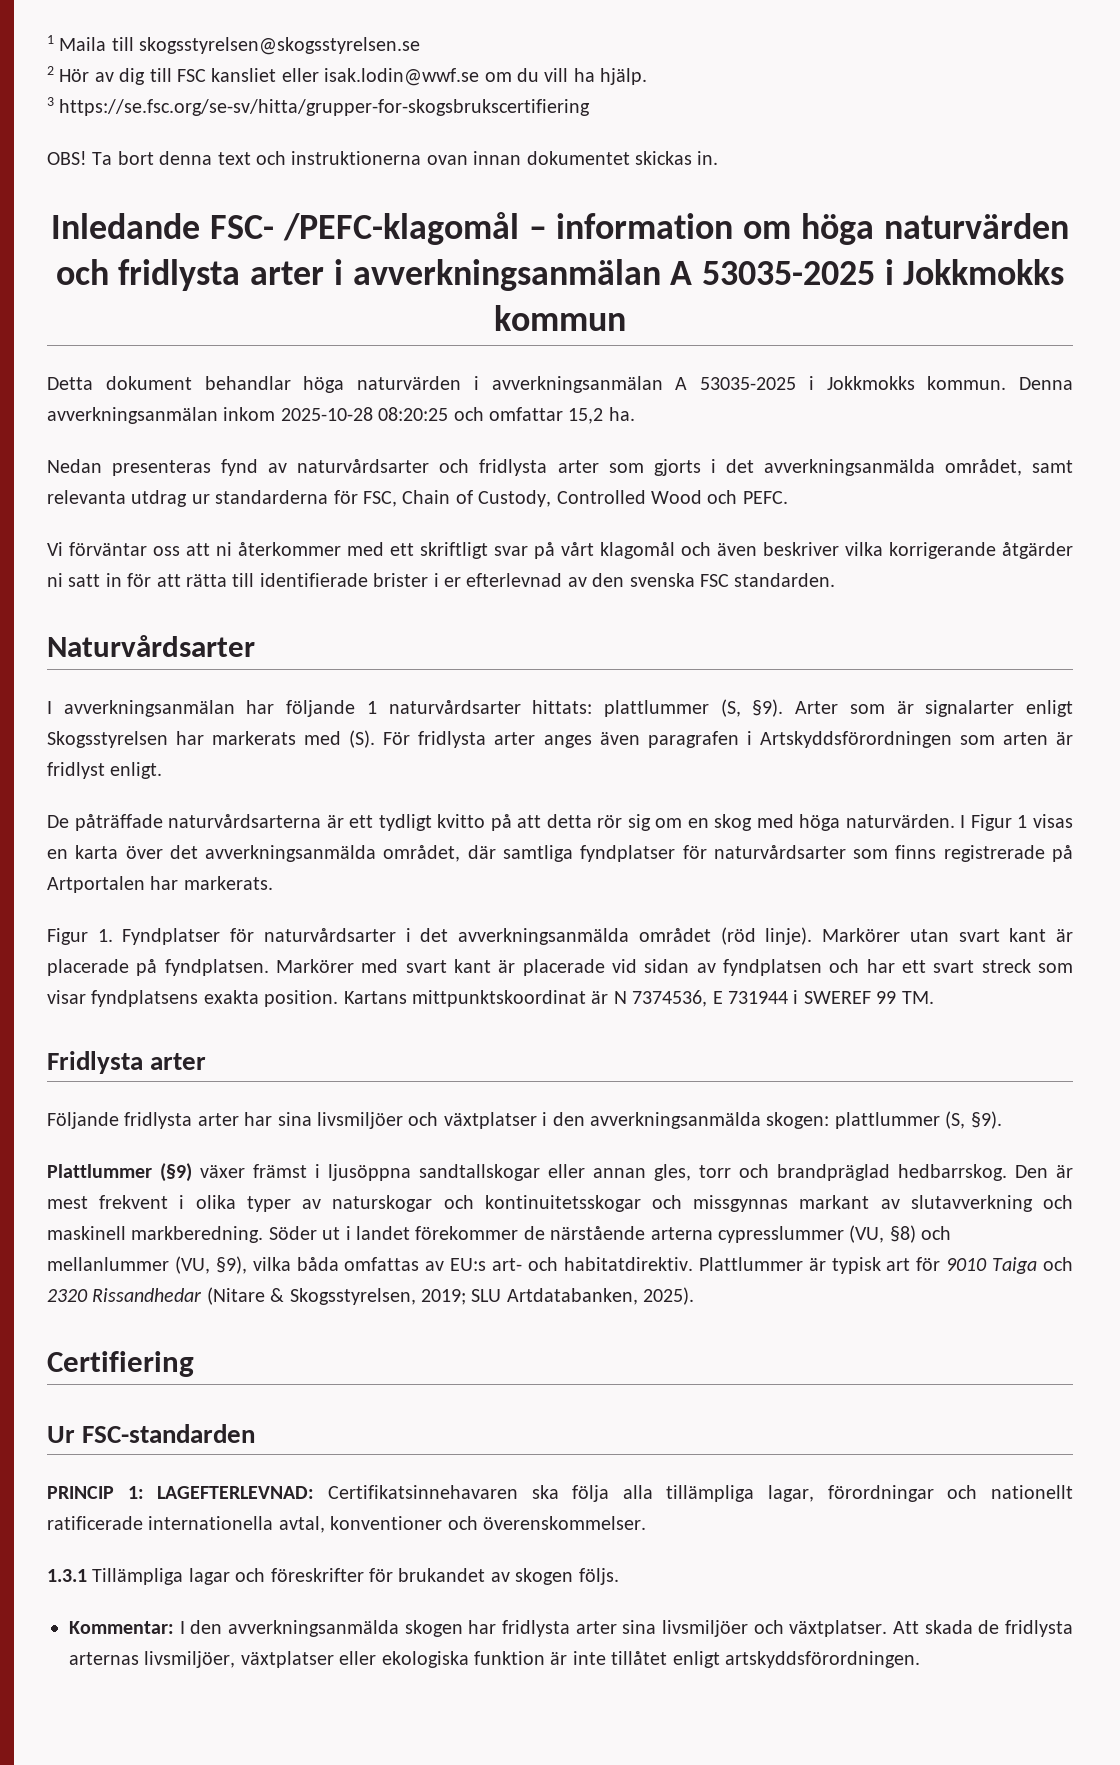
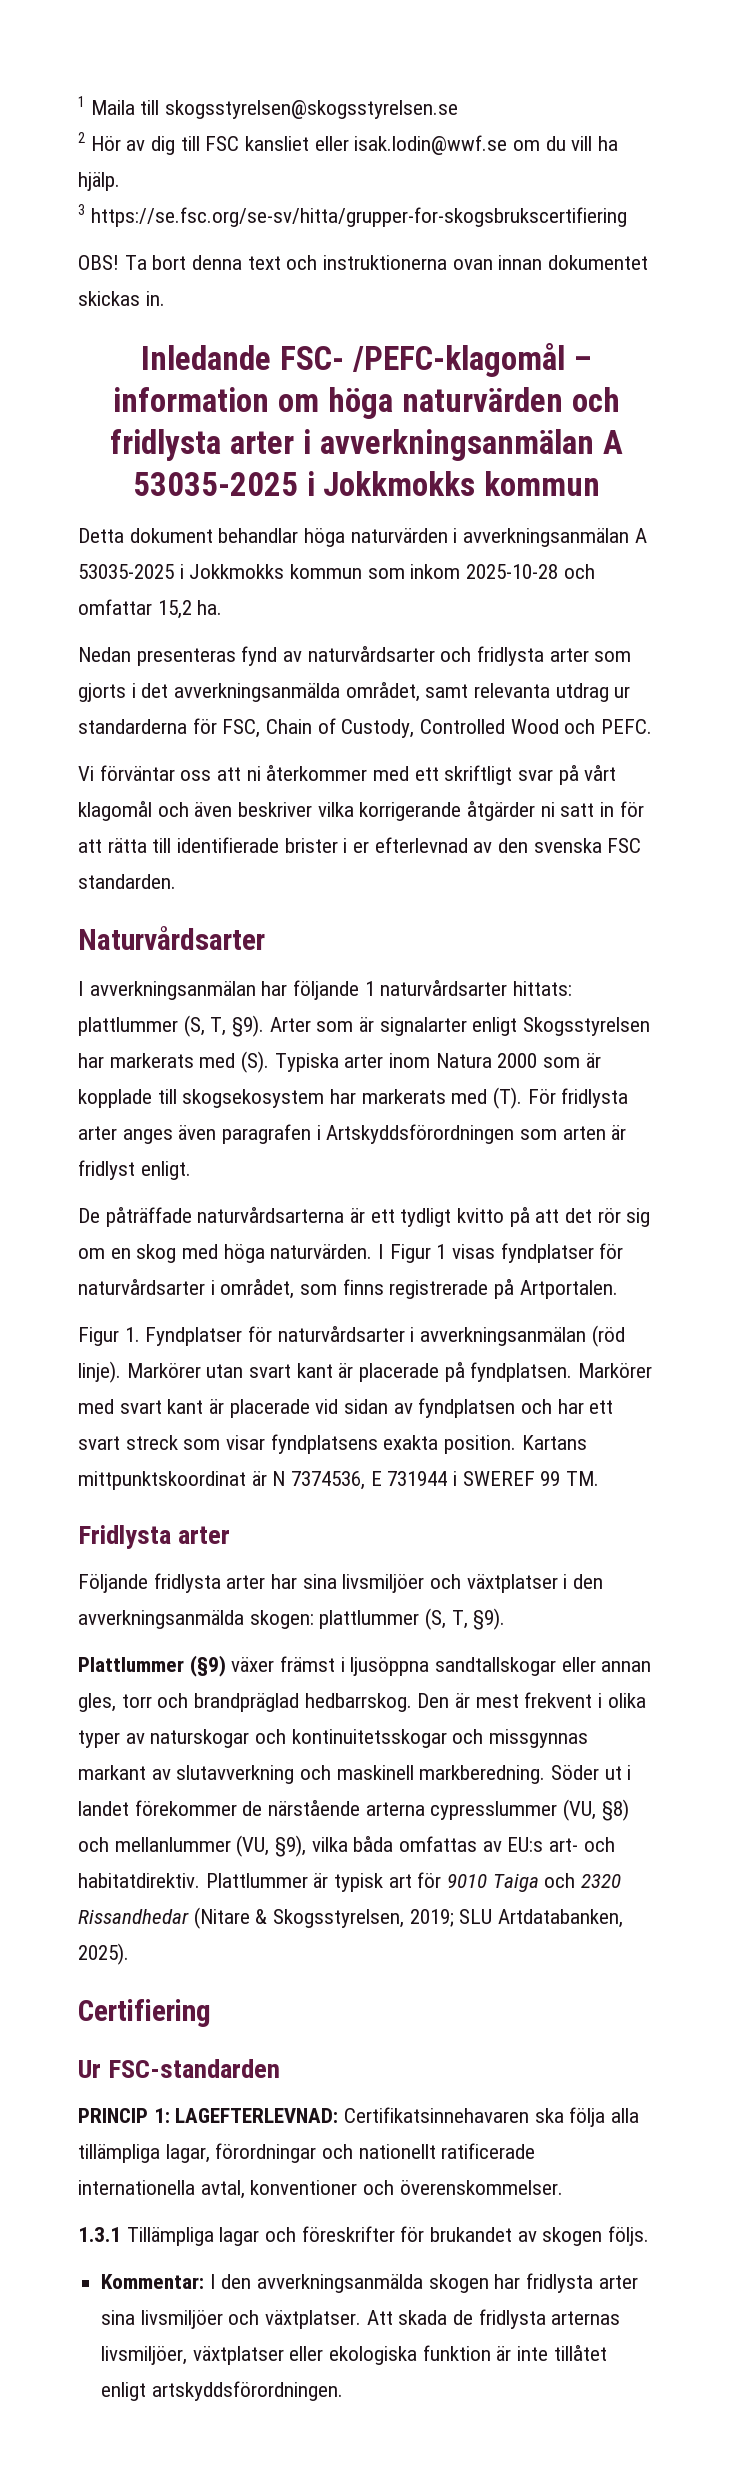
- Detta dokument behandlar höga naturvärden i avverkningsanmälan A 53035-2025 i Jokkmokks kommun. Denna avverkningsanmälan inkom 2025-10-28 08:20:25 och omfattar 15,2 ha.
+ Detta dokument behandlar höga naturvärden i avverkningsanmälan A 53035-2025 i Jokkmokks kommun som inkom 2025-10-28 och omfattar 15,2 ha.
- I avverkningsanmälan har följande 1 naturvårdsarter hittats: plattlummer (S, §9).
+ I avverkningsanmälan har följande 1 naturvårdsarter hittats: plattlummer (S, T, §9).
- Arter som är signalarter enligt Skogsstyrelsen har markerats med (S). För fridlysta arter anges även paragrafen i Artskyddsförordningen som arten är fridlyst enligt.
+ Arter som är signalarter enligt Skogsstyrelsen har markerats med (S). Typiska arter inom Natura 2000 som är kopplade till skogsekosystem har markerats med (T). För fridlysta arter anges även paragrafen i Artskyddsförordningen som arten är fridlyst enligt.
- De påträffade naturvårdsarterna är ett tydligt kvitto på att detta rör sig om en skog med höga naturvärden.
+ De påträffade naturvårdsarterna är ett tydligt kvitto på att det rör sig om en skog med höga naturvärden.
- I Figur 1 visas en karta över det avverkningsanmälda området, där samtliga fyndplatser för naturvårdsarter som finns registrerade på Artportalen har markerats.
+ I Figur 1 visas fyndplatser för naturvårdsarter i området, som finns registrerade på Artportalen.
- Figur 1. Fyndplatser för naturvårdsarter i det avverkningsanmälda området (röd linje).
+ Figur 1. Fyndplatser för naturvårdsarter i avverkningsanmälan (röd linje).
- Följande fridlysta arter har sina livsmiljöer och växtplatser i den avverkningsanmälda skogen: plattlummer (S, §9).
+ Följande fridlysta arter har sina livsmiljöer och växtplatser i den avverkningsanmälda skogen: plattlummer (S, T, §9).

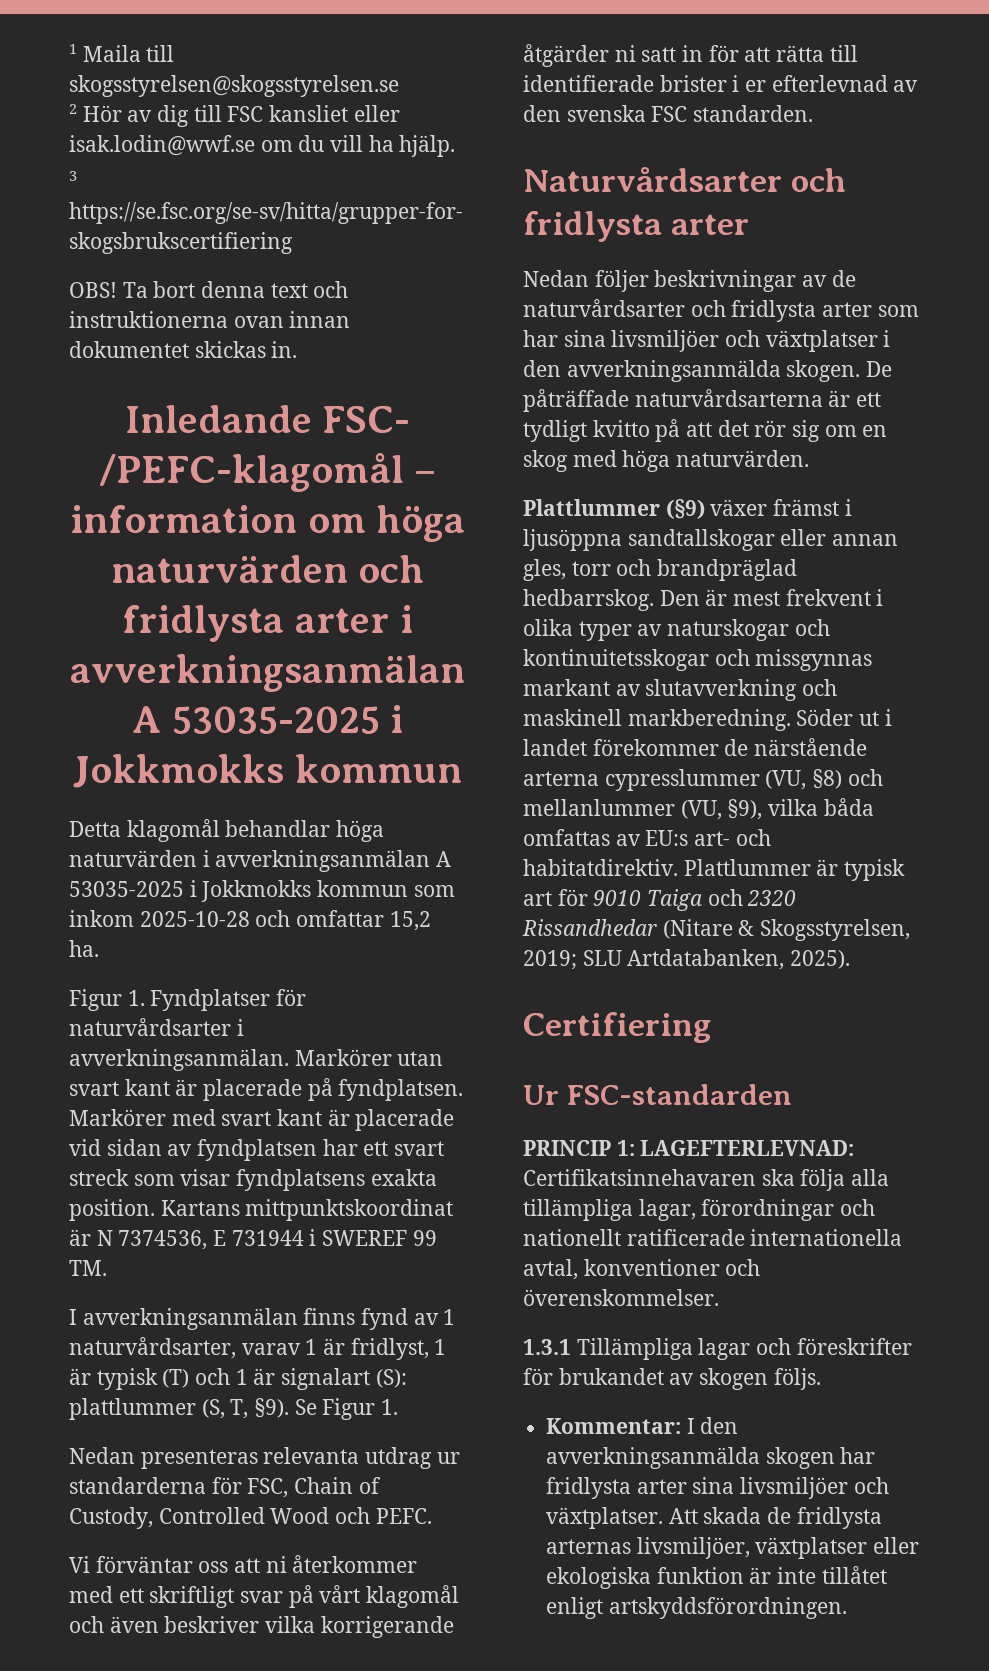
- Detta dokument behandlar höga naturvärden i avverkningsanmälan A 53035-2025 i Jokkmokks kommun som inkom 2025-10-28 och omfattar 15,2 ha.
+ Detta klagomål behandlar höga naturvärden i avverkningsanmälan A 53035-2025 i Jokkmokks kommun som inkom 2025-10-28 och omfattar 15,2 ha.
- Nedan presenteras fynd av naturvårdsarter och fridlysta arter som gjorts i det avverkningsanmälda området, samt relevanta utdrag ur standarderna för FSC, Chain of Custody, Controlled Wood och PEFC.
+ Figur 1. Fyndplatser för naturvårdsarter i avverkningsanmälan. Markörer utan svart kant är placerade på fyndplatsen. Markörer med svart kant är placerade vid sidan av fyndplatsen har ett svart streck som visar fyndplatsens exakta position. Kartans mittpunktskoordinat är N 7374536, E 731944 i SWEREF 99 TM.
+ I avverkningsanmälan finns fynd av 1 naturvårdsarter, varav 1 är fridlyst, 1 är typisk (T) och 1 är signalart (S): plattlummer (S, T, §9). Se Figur 1.
+ Nedan presenteras relevanta utdrag ur standarderna för FSC, Chain of Custody, Controlled Wood och PEFC.
- Naturvårdsarter
- I avverkningsanmälan har följande 1 naturvårdsarter hittats: plattlummer (S, T, §9). Arter som är signalarter enligt Skogsstyrelsen har markerats med (S). Typiska arter inom Natura 2000 som är kopplade till skogsekosystem har markerats med (T). För fridlysta arter anges även paragrafen i Artskyddsförordningen som arten är fridlyst enligt.
- De påträffade naturvårdsarterna är ett tydligt kvitto på att det rör sig om en skog med höga naturvärden. I Figur 1 visas fyndplatser för naturvårdsarter i området, som finns registrerade på Artportalen.
- Figur 1. Fyndplatser för naturvårdsarter i avverkningsanmälan (röd linje). Markörer utan svart kant är placerade på fyndplatsen. Markörer med svart kant är placerade vid sidan av fyndplatsen och har ett svart streck som visar fyndplatsens exakta position. Kartans mittpunktskoordinat är N 7374536, E 731944 i SWEREF 99 TM.
- Fridlysta arter
- Följande fridlysta arter har sina livsmiljöer och växtplatser i den avverkningsanmälda skogen: plattlummer (S, T, §9).
+ Naturvårdsarter och fridlysta arter
+ Nedan följer beskrivningar av de naturvårdsarter och fridlysta arter som har sina livsmiljöer och växtplatser i den avverkningsanmälda skogen. De påträffade naturvårdsarterna är ett tydligt kvitto på att det rör sig om en skog med höga naturvärden.

